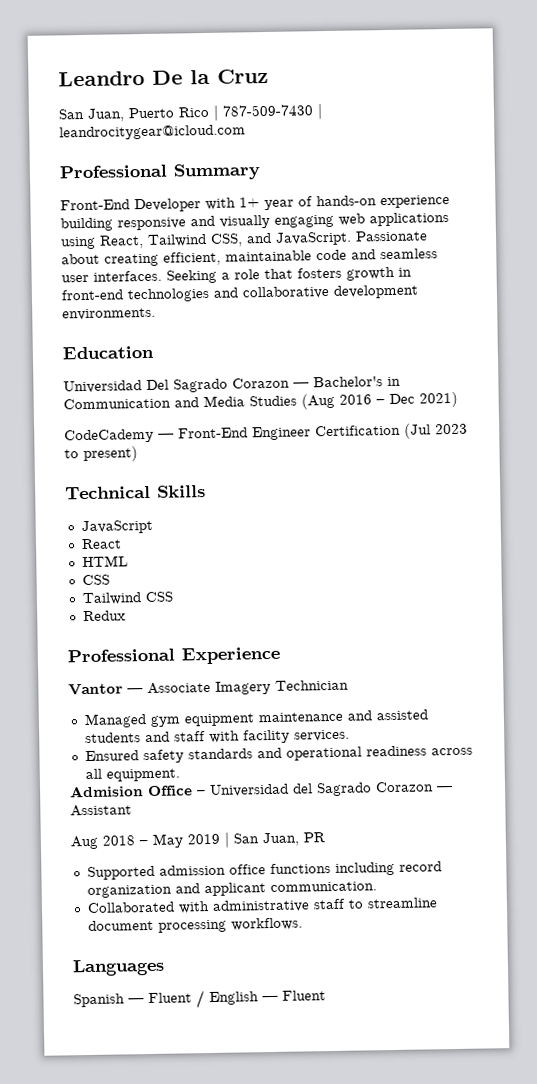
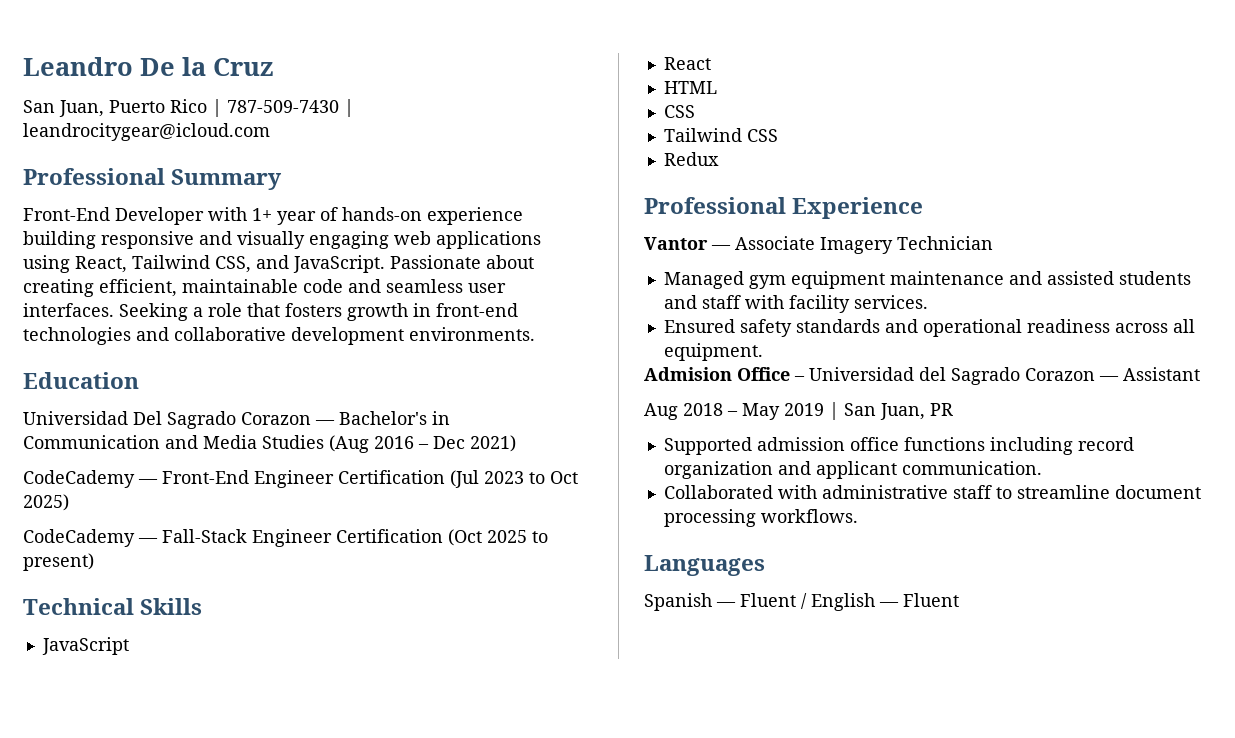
- CodeCademy — Front-End Engineer Certification (Jul 2023 to present)
+ CodeCademy — Front-End Engineer Certification (Jul 2023 to Oct 2025)
+ CodeCademy — Fall-Stack Engineer Certification (Oct 2025 to present)

